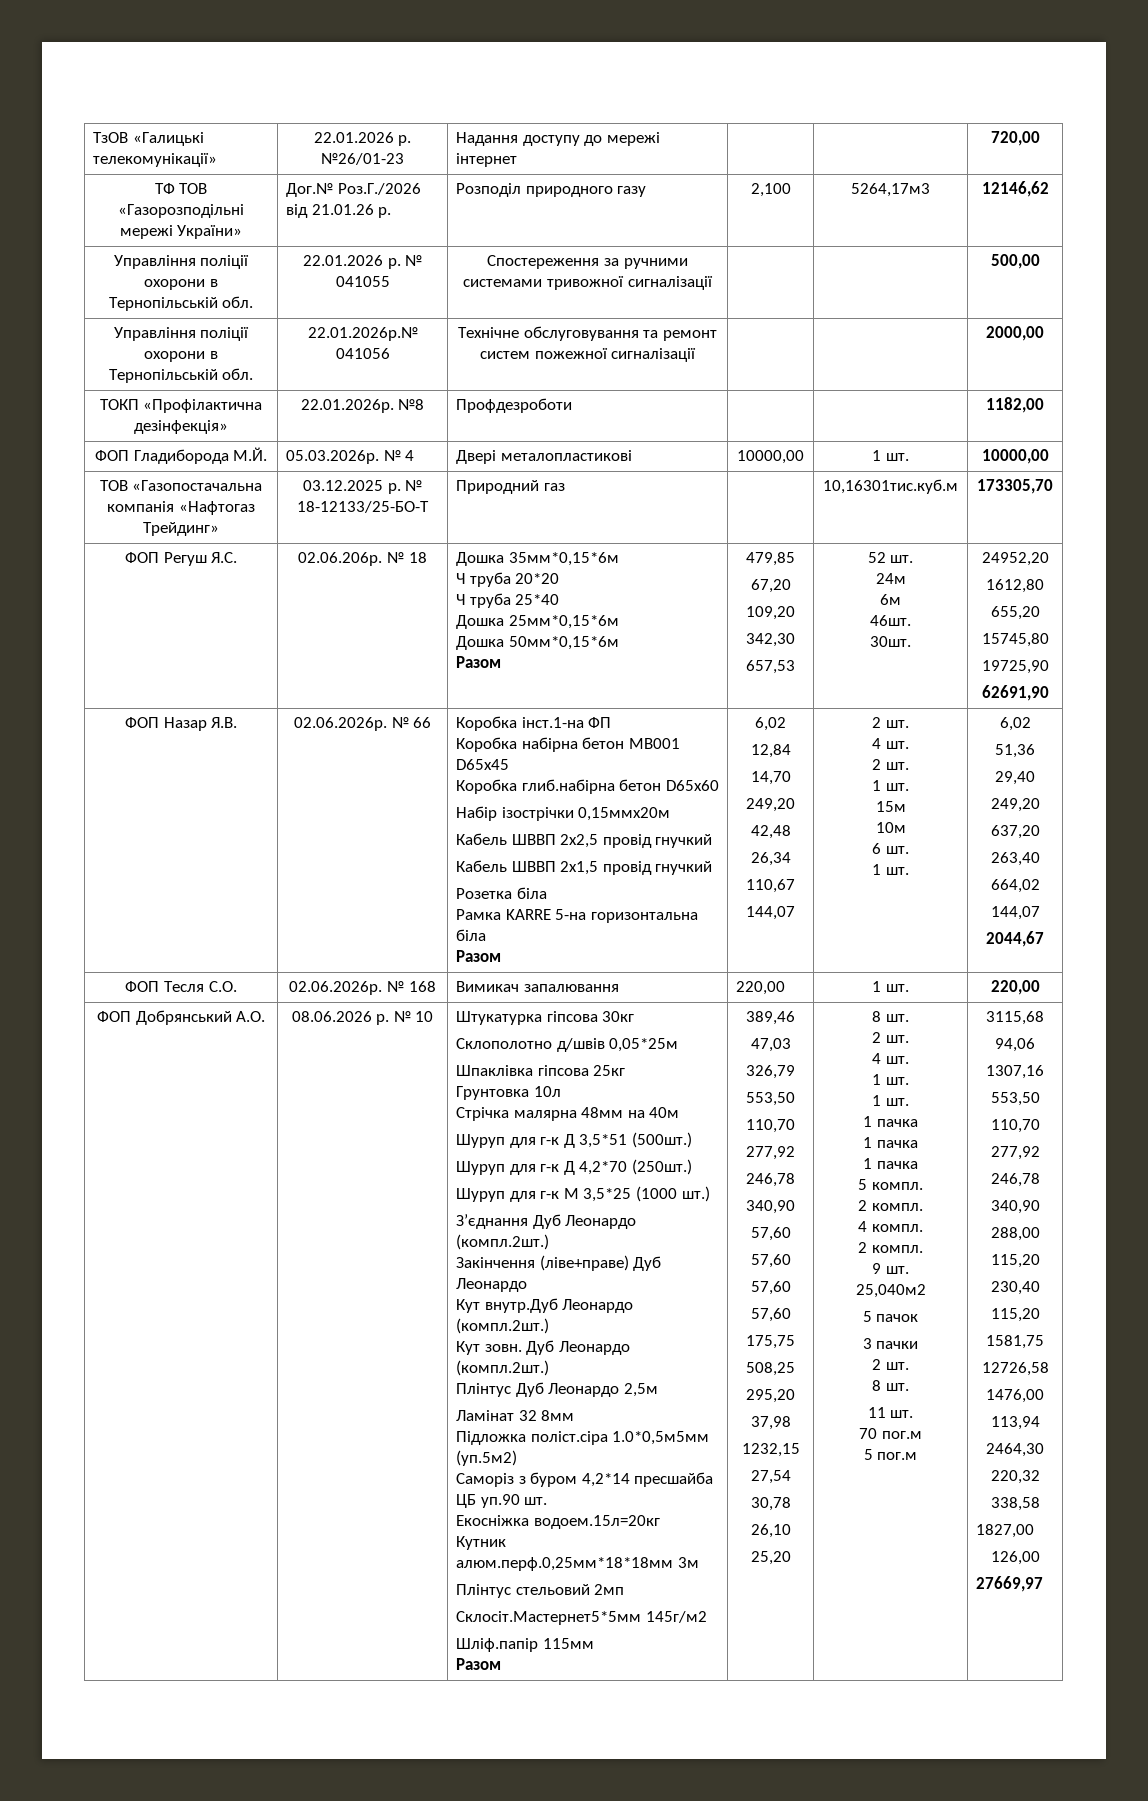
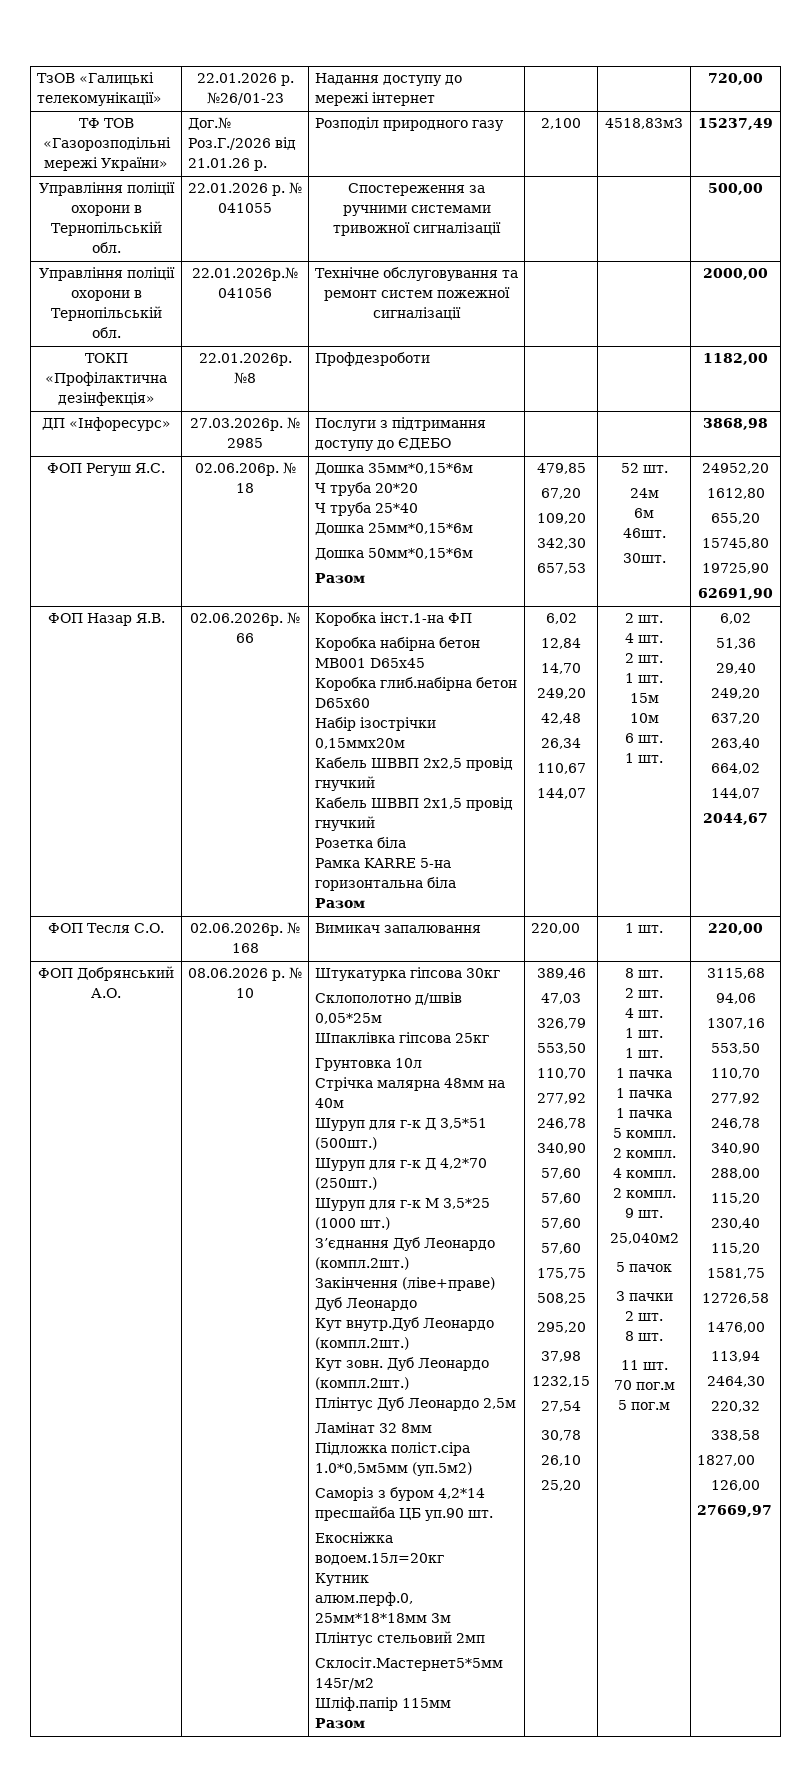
- ТФ ТОВ «Газорозподільні мережі України» | Дог.№ Роз.Г./2026 від 21.01.26 р. | Розподіл природного газу | 2,100 | 5264,17м3 | 12146,62
+ ТФ ТОВ «Газорозподільні мережі України» | Дог.№ Роз.Г./2026 від 21.01.26 р. | Розподіл природного газу | 2,100 | 4518,83м3 | 15237,49
- ФОП Гладиборода М.Й. | 05.03.2026р. № 4 | Двері металопластикові | 10000,00 | 1 шт. | 10000,00
- ТОВ «Газопостачальна компанія «Нафтогаз Трейдинг» | 03.12.2025 р. № 18-12133/25-БО-Т | Природний газ | | 10,16301тис.куб.м | 173305,70
+ ДП «Інфоресурс» | 27.03.2026р. № 2985 | Послуги з підтримання доступу до ЄДЕБО | | | 3868,98

